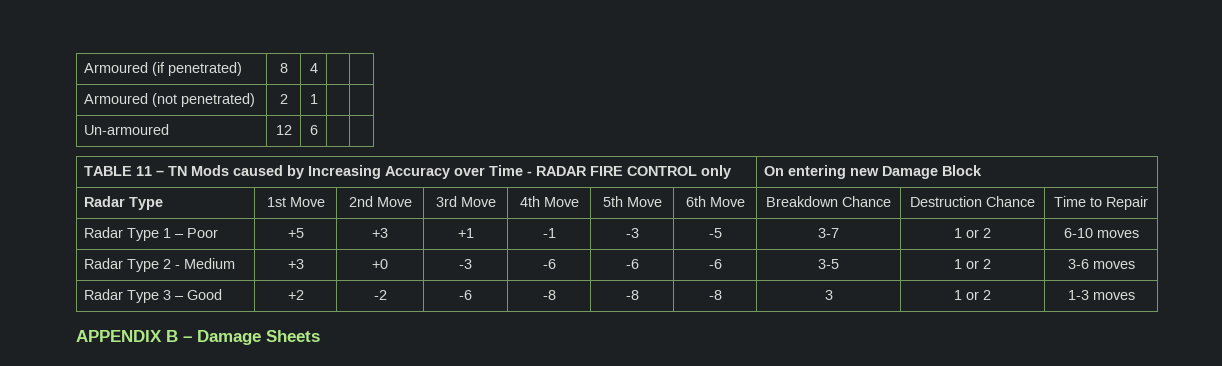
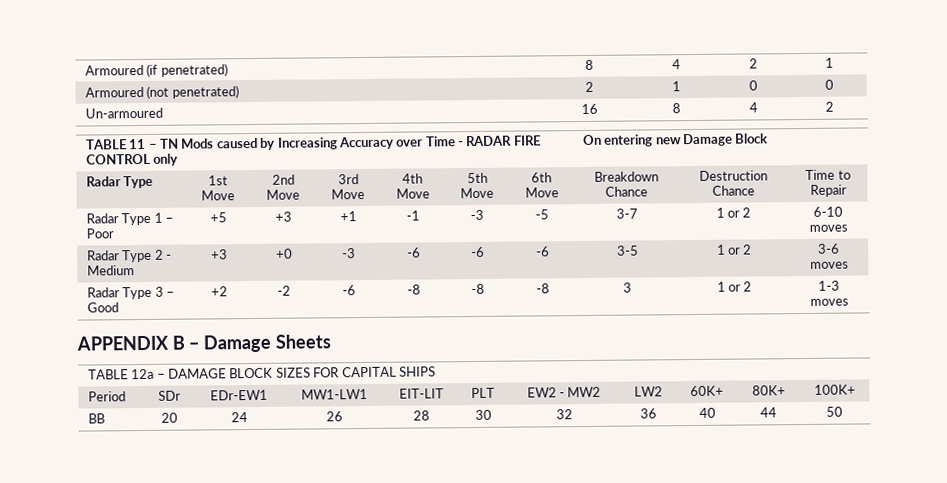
- Armoured (if penetrated) | 8 | 4 | |
+ Armoured (if penetrated) | 8 | 4 | 2 | 1
- Armoured (not penetrated) | 2 | 1 | |
+ Armoured (not penetrated) | 2 | 1 | 0 | 0
- Un-armoured | 12 | 6 | |
+ Un-armoured | 16 | 8 | 4 | 2
+ TABLE 12a – DAMAGE BLOCK SIZES FOR CAPITAL SHIPS
+ Period | SDr | EDr-EW1 | MW1-LW1 | EIT-LIT | PLT | EW2 - MW2 | LW2 | 60K+ | 80K+ | 100K+
+ BB | 20 | 24 | 26 | 28 | 30 | 32 | 36 | 40 | 44 | 50

